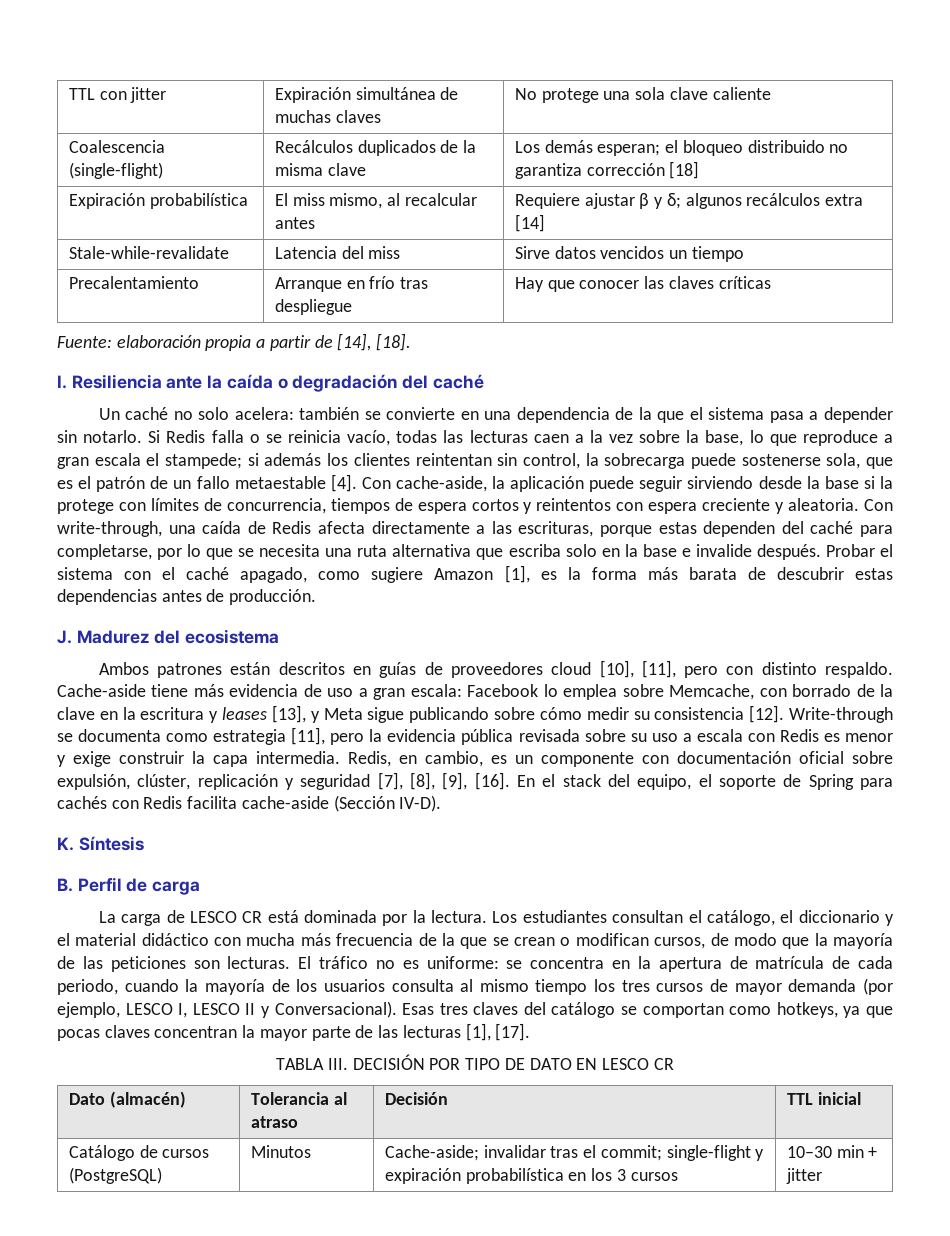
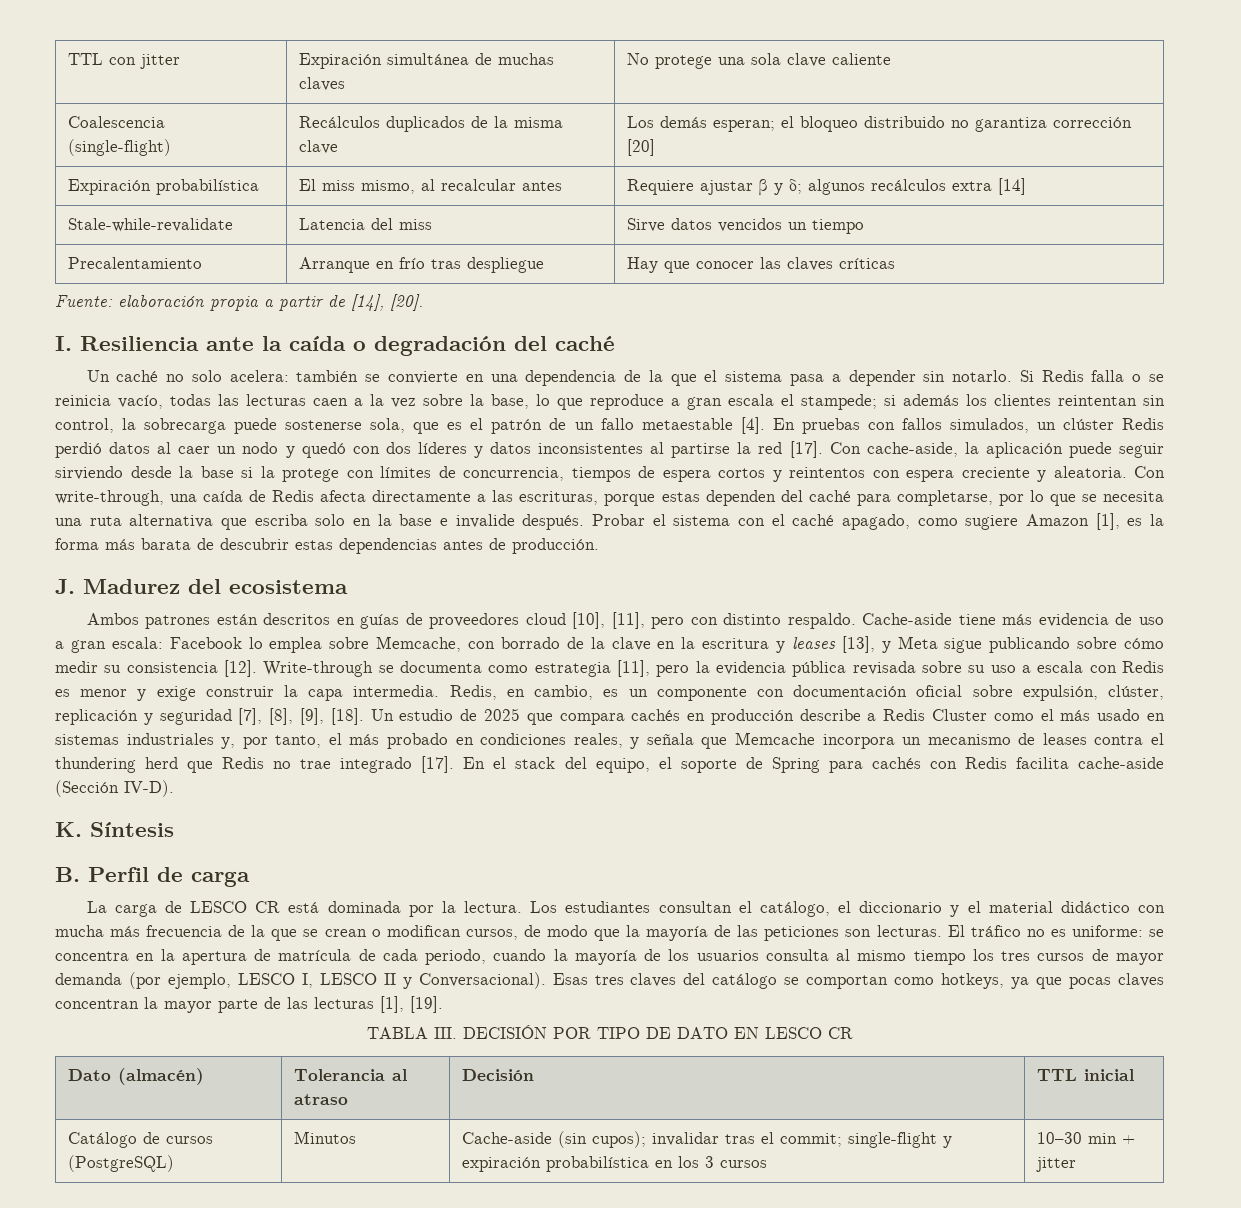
- Coalescencia (single-flight) | Recálculos duplicados de la misma clave | Los demás esperan; el bloqueo distribuido no garantiza corrección [18]
+ Coalescencia (single-flight) | Recálculos duplicados de la misma clave | Los demás esperan; el bloqueo distribuido no garantiza corrección [20]
- Fuente: elaboración propia a partir de [14], [18].
+ Fuente: elaboración propia a partir de [14], [20].
+ En pruebas con fallos simulados, un clúster Redis perdió datos al caer un nodo y quedó con dos líderes y datos inconsistentes al partirse la red [17].
- Redis, en cambio, es un componente con documentación oficial sobre expulsión, clúster, replicación y seguridad [7], [8], [9], [16].
+ Redis, en cambio, es un componente con documentación oficial sobre expulsión, clúster, replicación y seguridad [7], [8], [9], [18]. Un estudio de 2025 que compara cachés en producción describe a Redis Cluster como el más usado en sistemas industriales y, por tanto, el más probado en condiciones reales, y señala que Memcache incorpora un mecanismo de leases contra el thundering herd que Redis no trae integrado [17].
- Esas tres claves del catálogo se comportan como hotkeys, ya que pocas claves concentran la mayor parte de las lecturas [1], [17].
+ Esas tres claves del catálogo se comportan como hotkeys, ya que pocas claves concentran la mayor parte de las lecturas [1], [19].
- Catálogo de cursos (PostgreSQL) | Minutos | Cache-aside; invalidar tras el commit; single-flight y expiración probabilística en los 3 cursos | 10–30 min + jitter
+ Catálogo de cursos (PostgreSQL) | Minutos | Cache-aside (sin cupos); invalidar tras el commit; single-flight y expiración probabilística en los 3 cursos | 10–30 min + jitter

